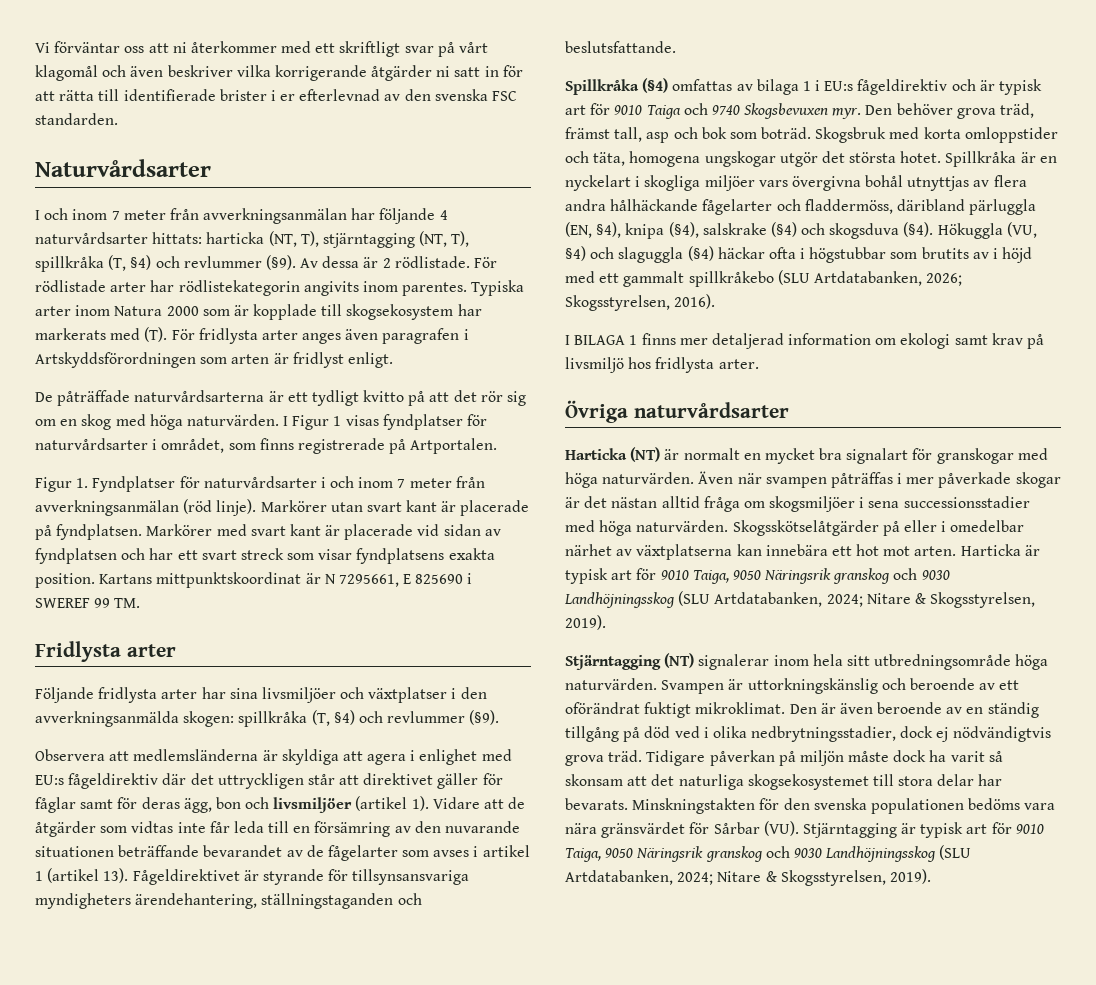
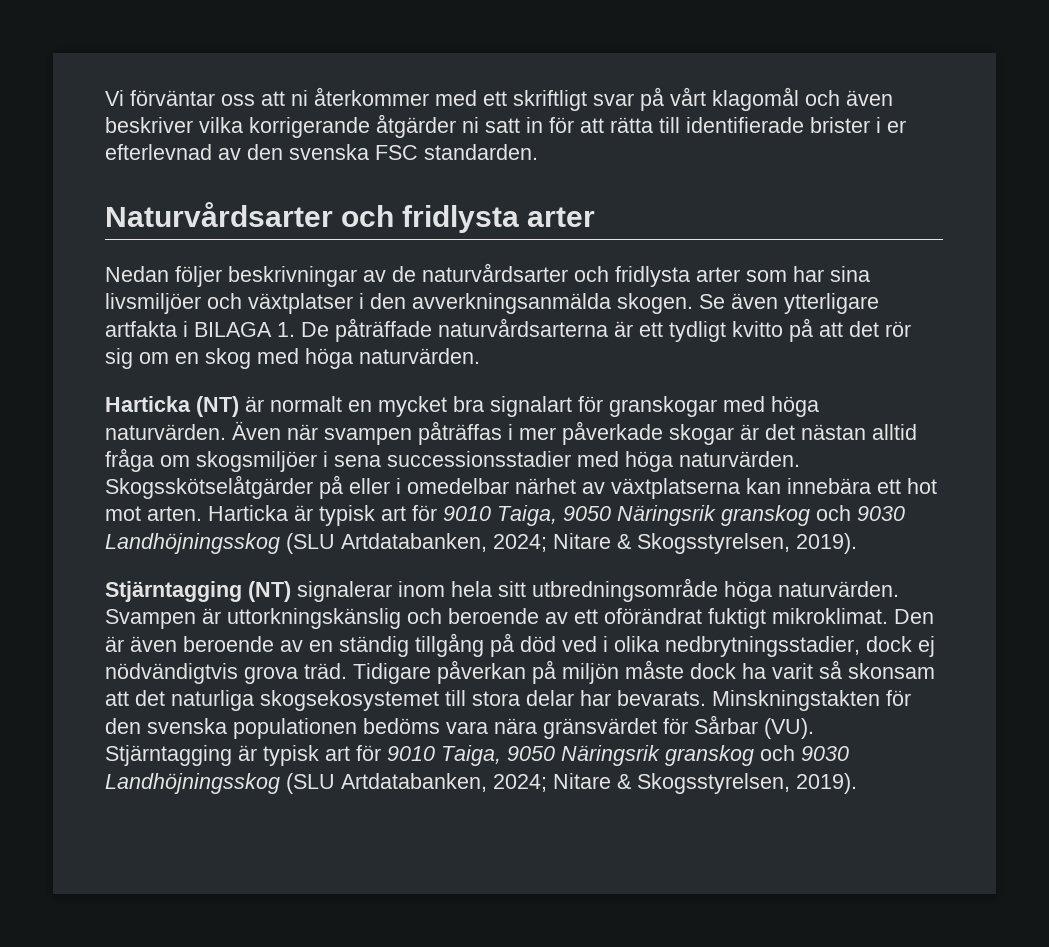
- Naturvårdsarter
- I och inom 7 meter från avverkningsanmälan har följande 4 naturvårdsarter hittats: harticka (NT, T), stjärntagging (NT, T), spillkråka (T, §4) och revlummer (§9). Av dessa är 2 rödlistade. För rödlistade arter har rödlistekategorin angivits inom parentes. Typiska arter inom Natura 2000 som är kopplade till skogsekosystem har markerats med (T). För fridlysta arter anges även paragrafen i Artskyddsförordningen som arten är fridlyst enligt.
- De påträffade naturvårdsarterna är ett tydligt kvitto på att det rör sig om en skog med höga naturvärden. I Figur 1 visas fyndplatser för naturvårdsarter i området, som finns registrerade på Artportalen.
- Figur 1. Fyndplatser för naturvårdsarter i och inom 7 meter från avverkningsanmälan (röd linje). Markörer utan svart kant är placerade på fyndplatsen. Markörer med svart kant är placerade vid sidan av fyndplatsen och har ett svart streck som visar fyndplatsens exakta position. Kartans mittpunktskoordinat är N 7295661, E 825690 i SWEREF 99 TM.
- Fridlysta arter
- Följande fridlysta arter har sina livsmiljöer och växtplatser i den avverkningsanmälda skogen: spillkråka (T, §4) och revlummer (§9).
- Observera att medlemsländerna är skyldiga att agera i enlighet med EU:s fågeldirektiv där det uttryckligen står att direktivet gäller för fåglar samt för deras ägg, bon och livsmiljöer (artikel 1). Vidare att de åtgärder som vidtas inte får leda till en försämring av den nuvarande situationen beträffande bevarandet av de fågelarter som avses i artikel 1 (artikel 13). Fågeldirektivet är styrande för tillsynsansvariga myndigheters ärendehantering, ställningstaganden och beslutsfattande.
- Spillkråka (§4) omfattas av bilaga 1 i EU:s fågeldirektiv och är typisk art för 9010 Taiga och 9740 Skogsbevuxen myr. Den behöver grova träd, främst tall, asp och bok som boträd. Skogsbruk med korta omloppstider och täta, homogena ungskogar utgör det största hotet. Spillkråka är en nyckelart i skogliga miljöer vars övergivna bohål utnyttjas av flera andra hålhäckande fågelarter och fladdermöss, däribland pärluggla (EN, §4), knipa (§4), salskrake (§4) och skogsduva (§4). Hökuggla (VU, §4) och slaguggla (§4) häckar ofta i högstubbar som brutits av i höjd med ett gammalt spillkråkebo (SLU Artdatabanken, 2026; Skogsstyrelsen, 2016).
- I BILAGA 1 finns mer detaljerad information om ekologi samt krav på livsmiljö hos fridlysta arter.
- Övriga naturvårdsarter
+ Naturvårdsarter och fridlysta arter
+ Nedan följer beskrivningar av de naturvårdsarter och fridlysta arter som har sina livsmiljöer och växtplatser i den avverkningsanmälda skogen. Se även ytterligare artfakta i BILAGA 1. De påträffade naturvårdsarterna är ett tydligt kvitto på att det rör sig om en skog med höga naturvärden.

